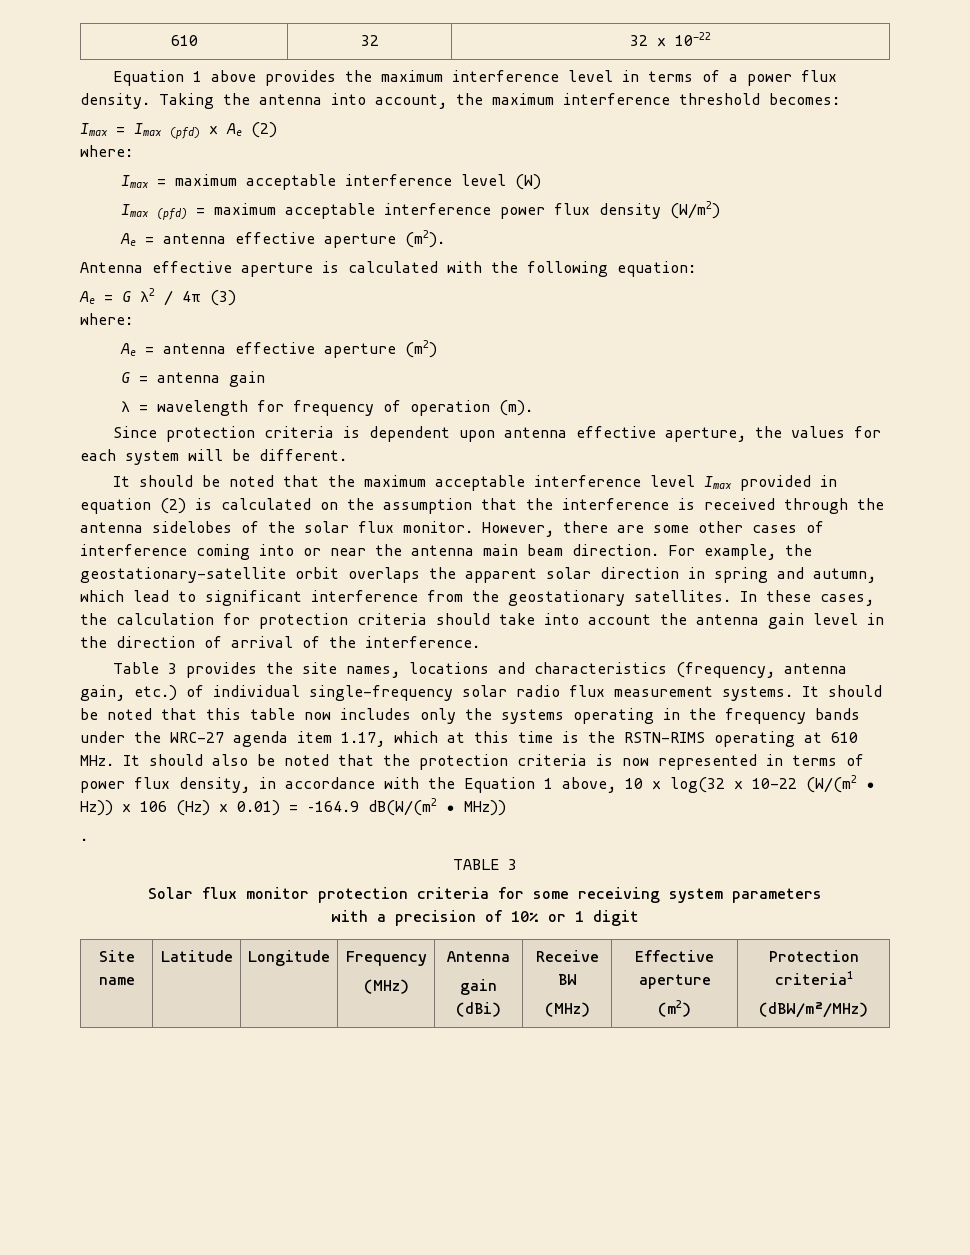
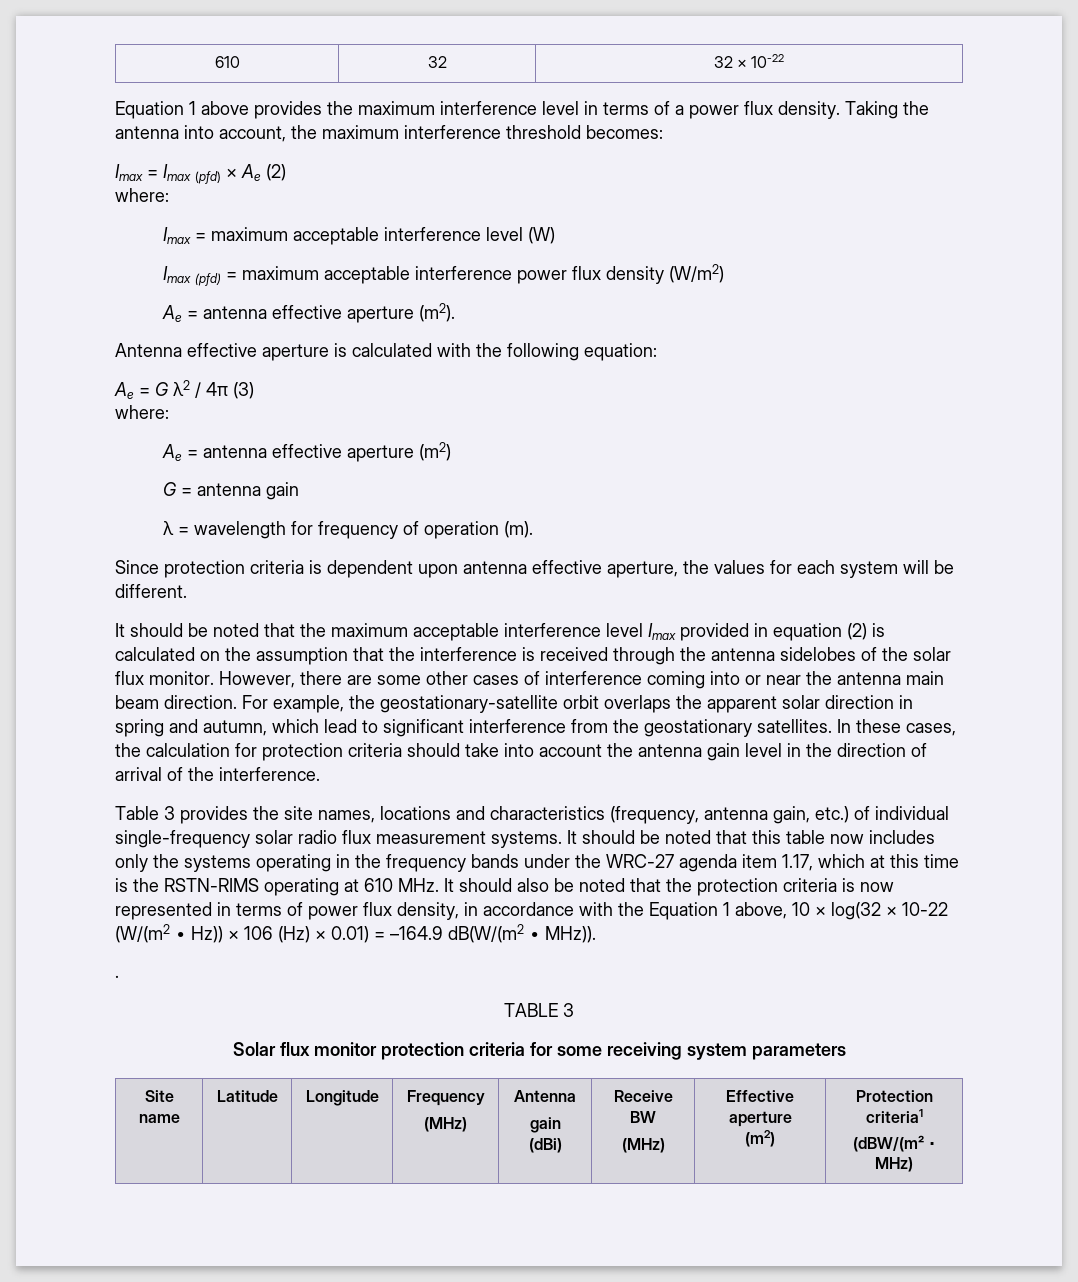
- It should be noted that this table now includes only the systems operating in the frequency bands under the WRC-27 agenda item 1.17, which at this time is the RSTN-RIMS operating at 610 MHz. It should also be noted that the protection criteria is now represented in terms of power flux density, in accordance with the Equation 1 above, 10 × log(32 × 10-22 (W/(m2 ∙ Hz)) × 106 (Hz) × 0.01) = –164.9 dB(W/(m2 ∙ MHz))
+ It should be noted that this table now includes only the systems operating in the frequency bands under the WRC-27 agenda item 1.17, which at this time is the RSTN-RIMS operating at 610 MHz. It should also be noted that the protection criteria is now represented in terms of power flux density, in accordance with the Equation 1 above, 10 × log(32 × 10-22 (W/(m2 ∙ Hz)) × 106 (Hz) × 0.01) = –164.9 dB(W/(m2 ∙ MHz)).
- with a precision of 10% or 1 digit
  Site name | Latitude | Longitude | Frequency
  (MHz) | Antenna
  gain (dBi) | Receive BW
  (MHz) | Effective aperture
  (m2) | Protection criteria1
- (dBW/m²/MHz)
+ (dBW/(m² ∙ MHz)

